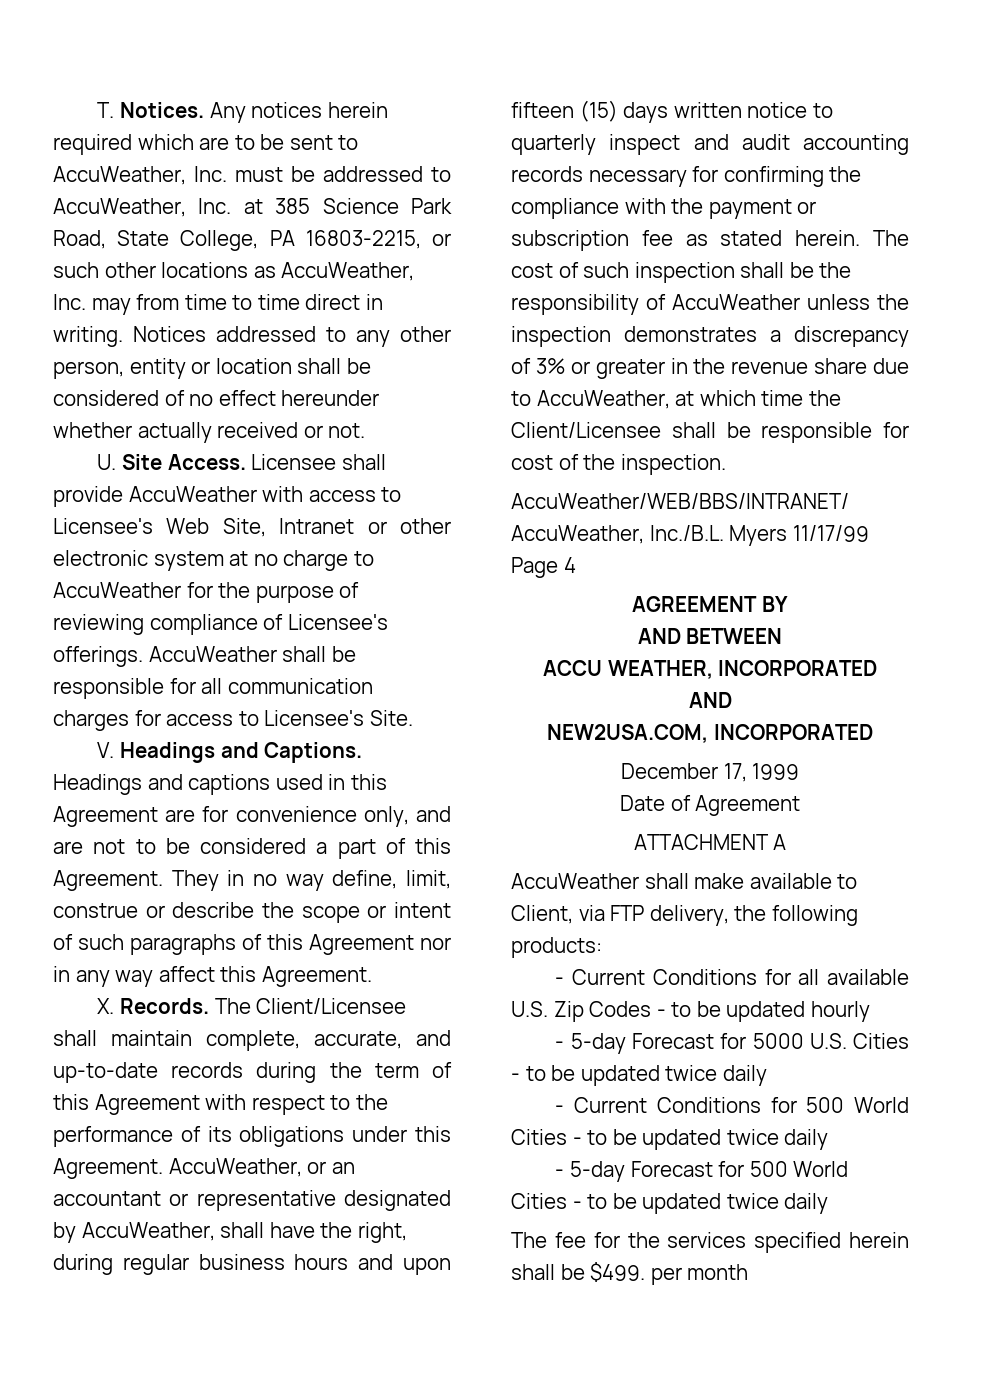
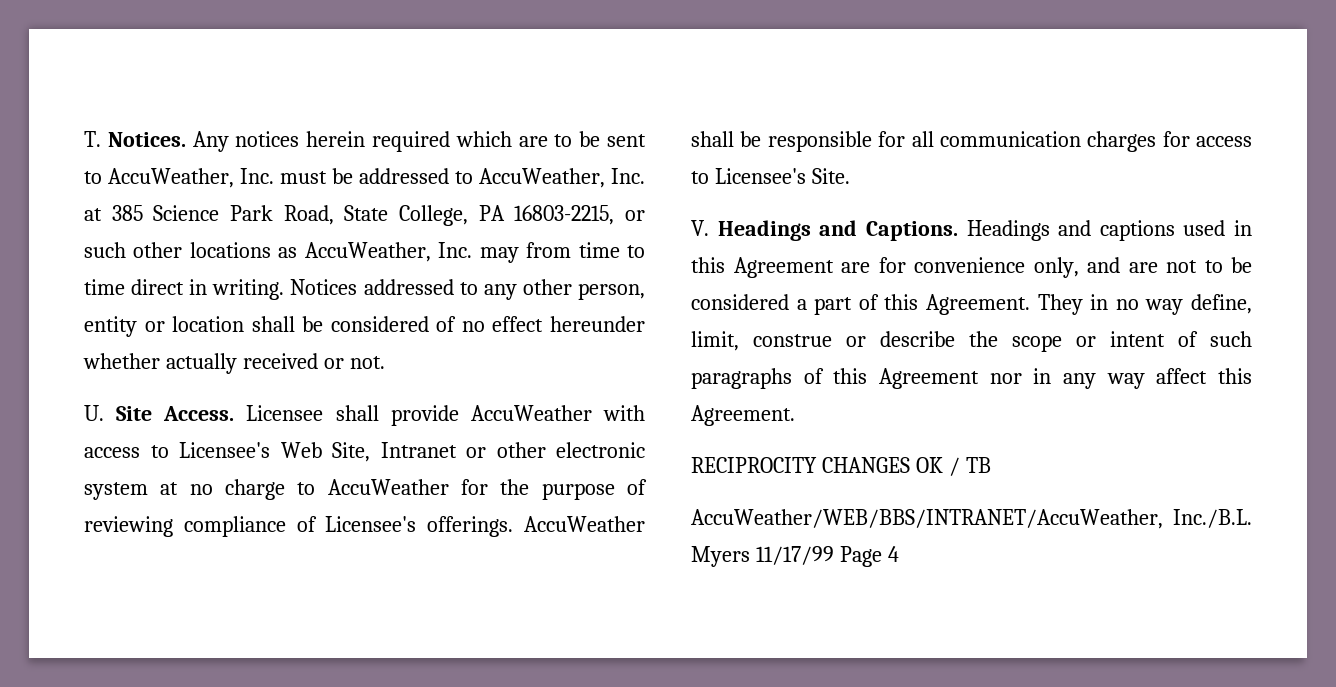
- X. Records. The Client/Licensee shall maintain complete, accurate, and up-to-date records during the term of this Agreement with respect to the performance of its obligations under this Agreement. AccuWeather, or an accountant or representative designated by AccuWeather, shall have the right, during regular business hours and upon fifteen (15) days written notice to quarterly inspect and audit accounting records necessary for confirming the compliance with the payment or subscription fee as stated herein. The cost of such inspection shall be the responsibility of AccuWeather unless the inspection demonstrates a discrepancy of 3% or greater in the revenue share due to AccuWeather, at which time the Client/Licensee shall be responsible for cost of the inspection.
+ RECIPROCITY CHANGES OK / TB
- AGREEMENT BY
- AND BETWEEN
- ACCU WEATHER, INCORPORATED
- AND
- NEW2USA.COM, INCORPORATED
- December 17, 1999
- Date of Agreement
- ATTACHMENT A
- AccuWeather shall make available to Client, via FTP delivery, the following products:
- - Current Conditions for all available U.S. Zip Codes - to be updated hourly
- - 5-day Forecast for 5000 U.S. Cities - to be updated twice daily
- - Current Conditions for 500 World Cities - to be updated twice daily
- - 5-day Forecast for 500 World Cities - to be updated twice daily
- The fee for the services specified herein shall be $499. per month

